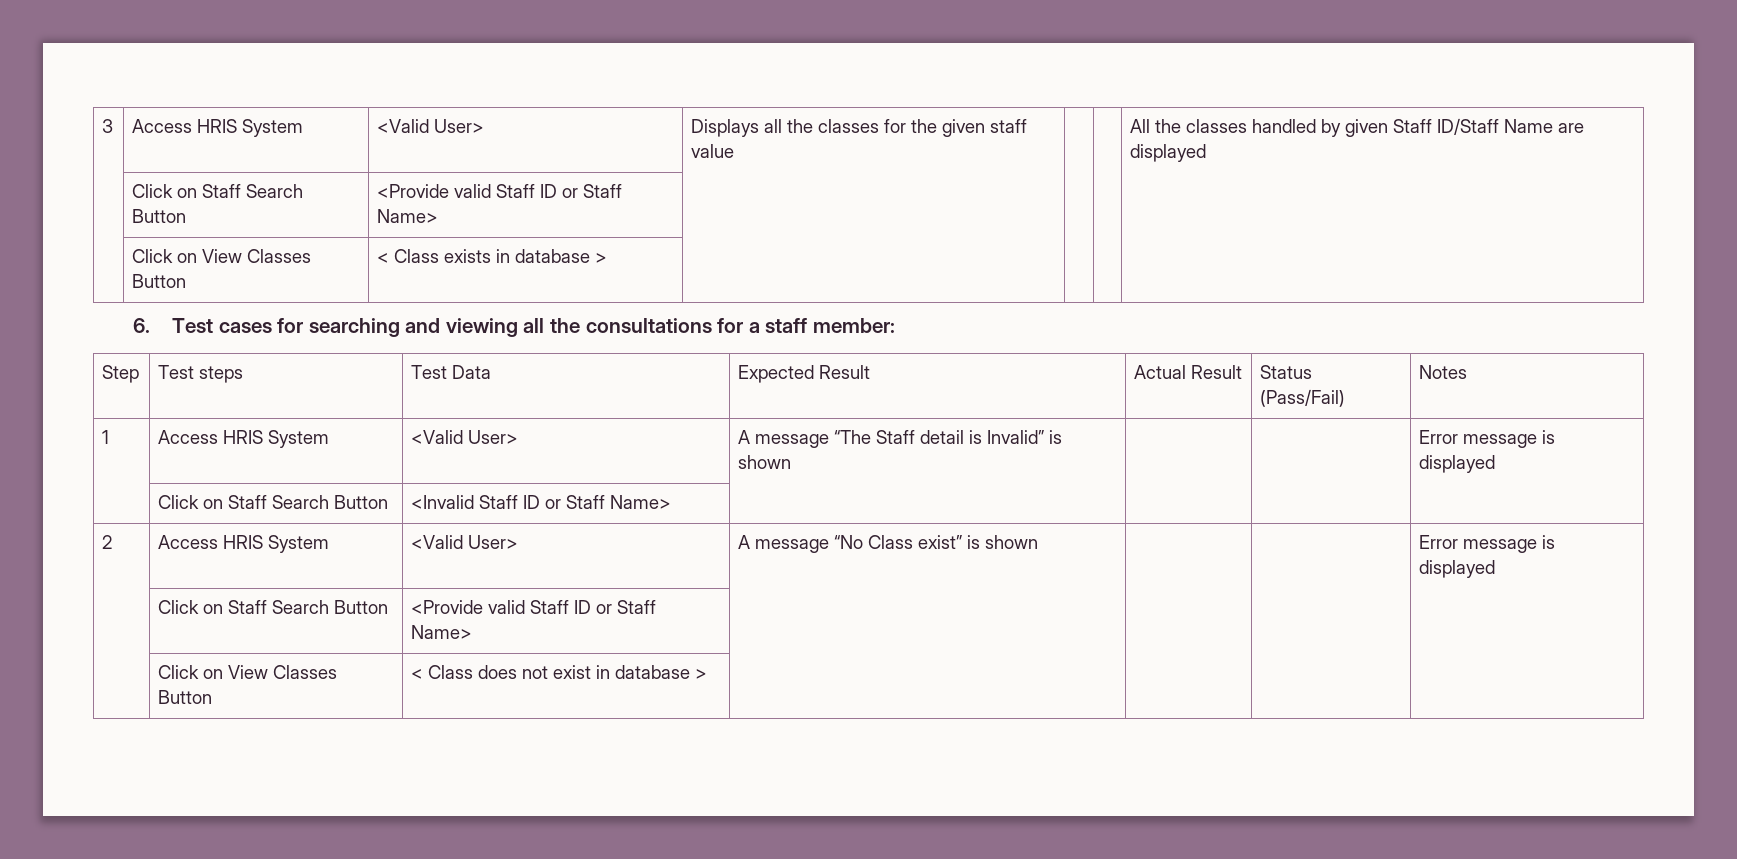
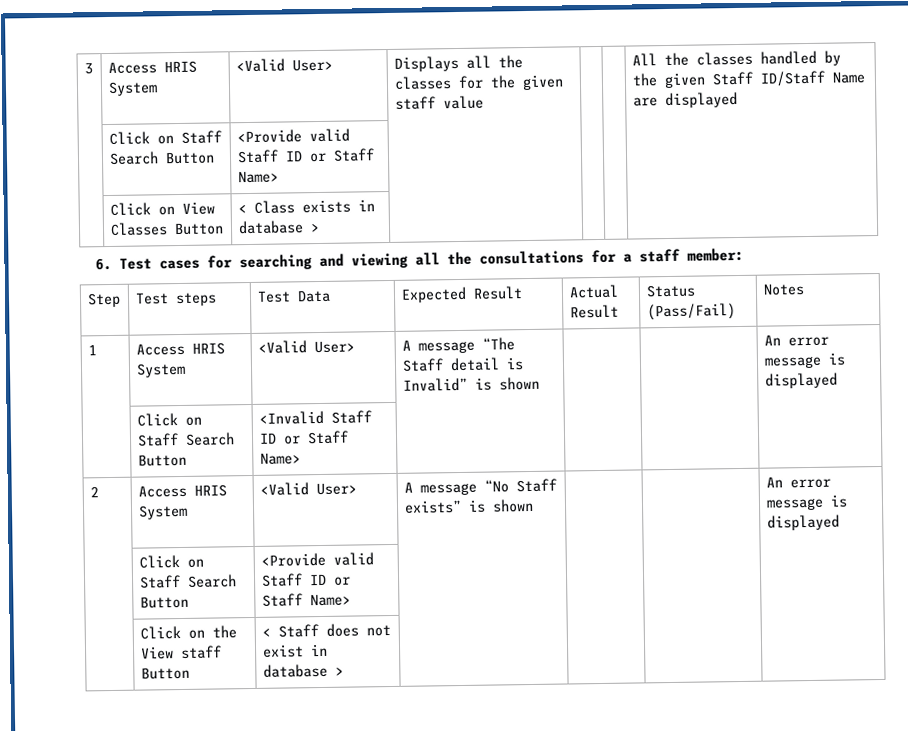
- 3 | Access HRIS System | <Valid User> | Displays all the classes for the given staff value | | | All the classes handled by given Staff ID/Staff Name are displayed
+ 3 | Access HRIS System | <Valid User> | Displays all the classes for the given staff value | | | All the classes handled by the given Staff ID/Staff Name are displayed
- 1 | Access HRIS System | <Valid User> | A message “The Staff detail is Invalid” is shown | | | Error message is displayed
+ 1 | Access HRIS System | <Valid User> | A message “The Staff detail is Invalid” is shown | | | An error message is displayed
- 2 | Access HRIS System | <Valid User> | A message “No Class exist” is shown | | | Error message is displayed
+ 2 | Access HRIS System | <Valid User> | A message “No Staff exists” is shown | | | An error message is displayed
- | Click on View Classes Button | < Class does not exist in database > | | | |
+ | Click on the View staff Button | < Staff does not exist in database > | | | |

